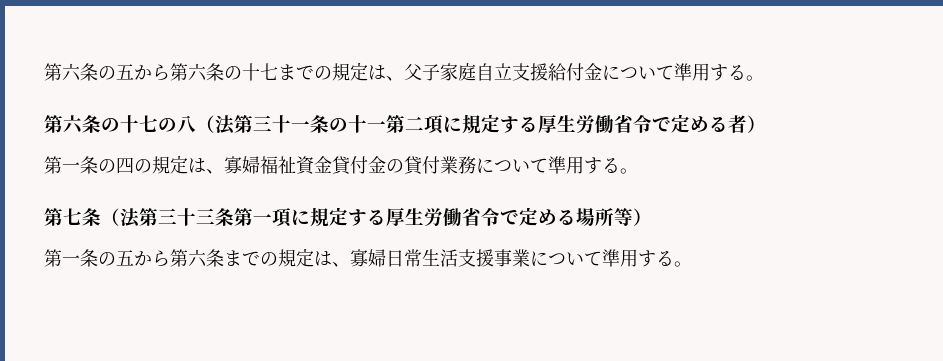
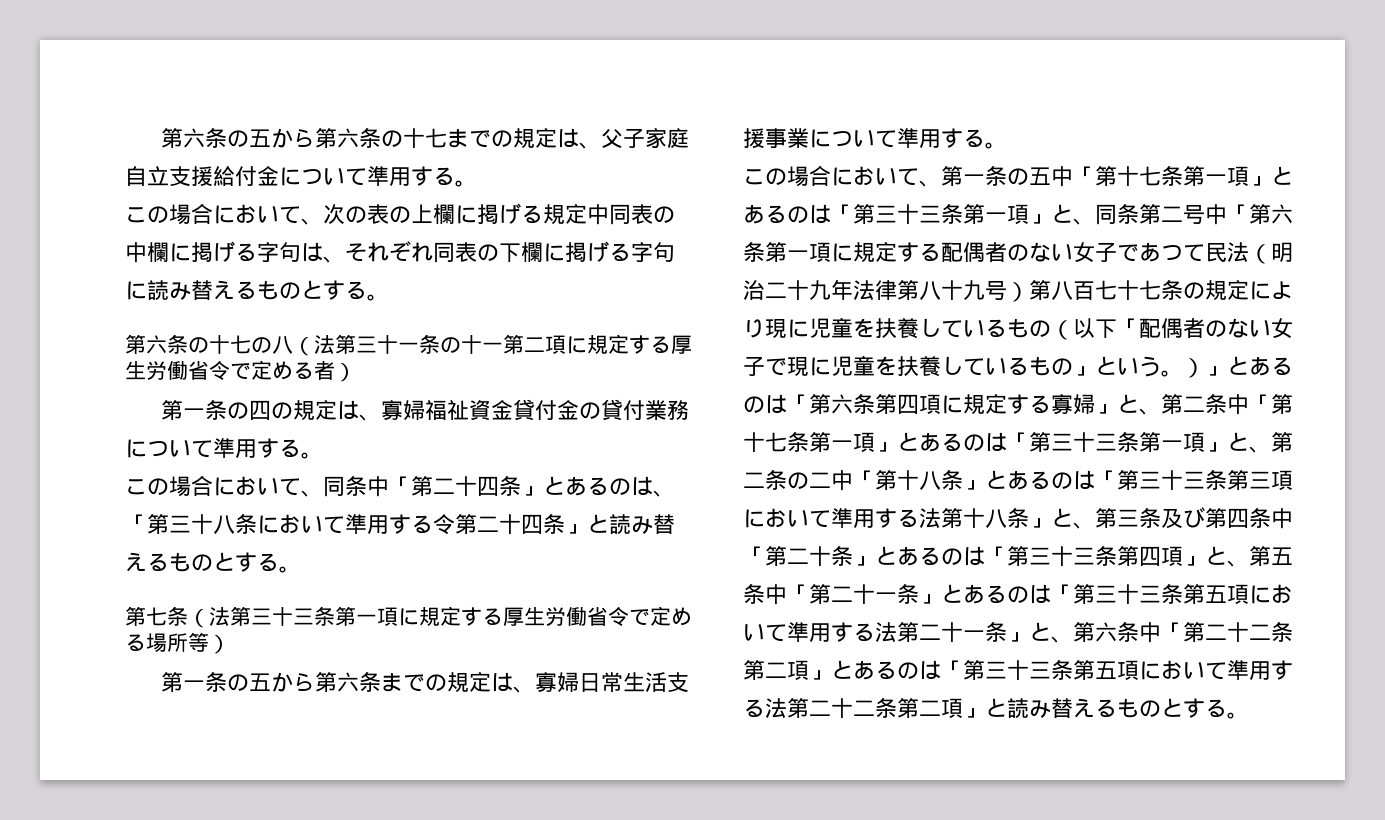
+ この場合において、次の表の上欄に掲げる規定中同表の中欄に掲げる字句は、それぞれ同表の下欄に掲げる字句に読み替えるものとする。
+ この場合において、同条中「第二十四条」とあるのは、「第三十八条において準用する令第二十四条」と読み替えるものとする。
+ この場合において、第一条の五中「第十七条第一項」とあるのは「第三十三条第一項」と、同条第二号中「第六条第一項に規定する配偶者のない女子であつて民法（明治二十九年法律第八十九号）第八百七十七条の規定により現に児童を扶養しているもの（以下「配偶者のない女子で現に児童を扶養しているもの」という。）」とあるのは「第六条第四項に規定する寡婦」と、第二条中「第十七条第一項」とあるのは「第三十三条第一項」と、第二条の二中「第十八条」とあるのは「第三十三条第三項において準用する法第十八条」と、第三条及び第四条中「第二十条」とあるのは「第三十三条第四項」と、第五条中「第二十一条」とあるのは「第三十三条第五項において準用する法第二十一条」と、第六条中「第二十二条第二項」とあるのは「第三十三条第五項において準用する法第二十二条第二項」と読み替えるものとする。

